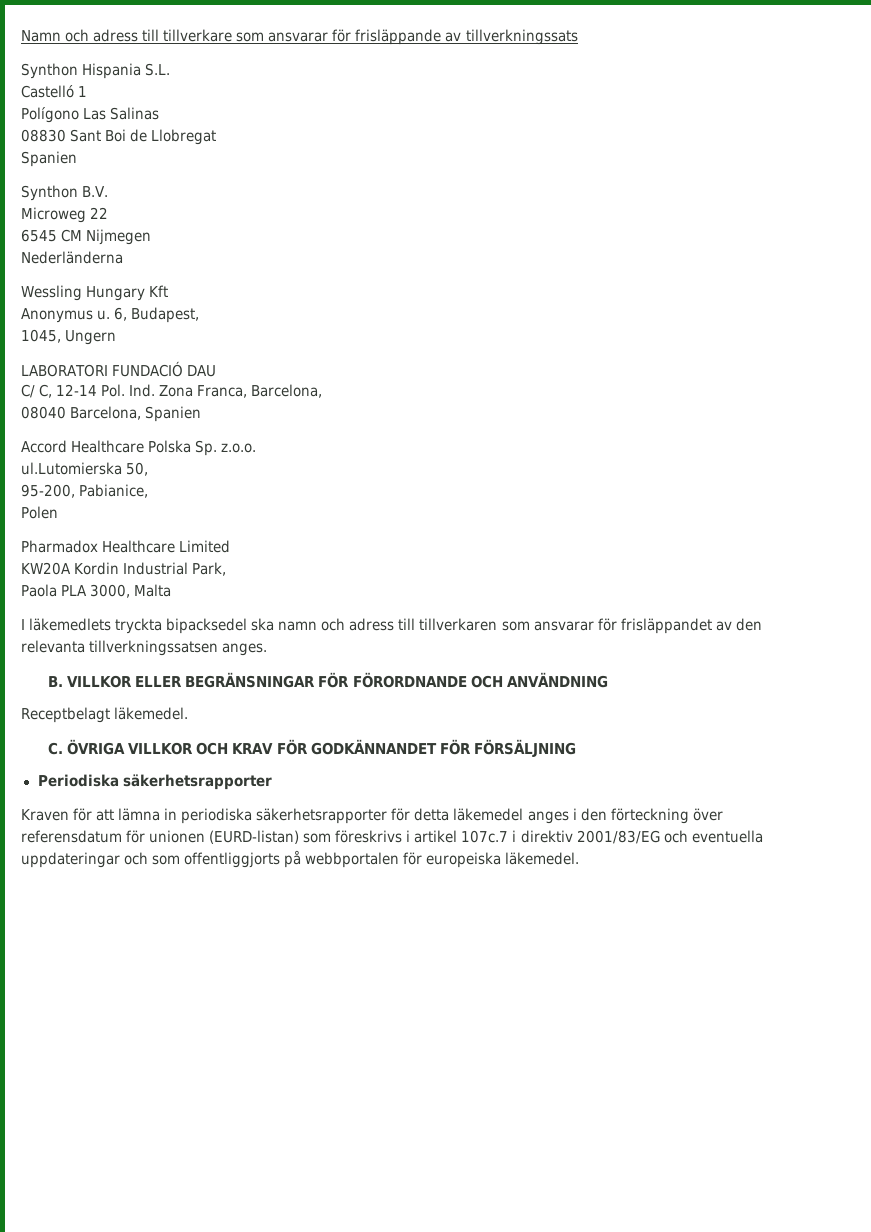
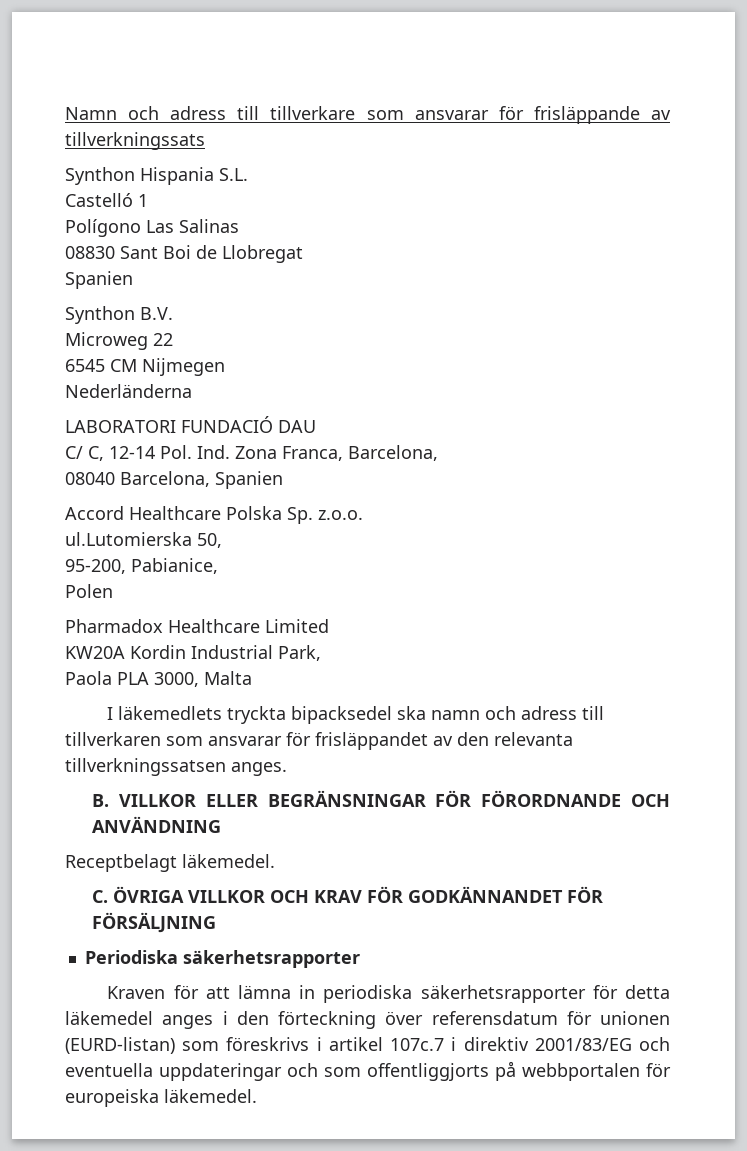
- Wessling Hungary Kft
- Anonymus u. 6, Budapest,
- 1045, Ungern

